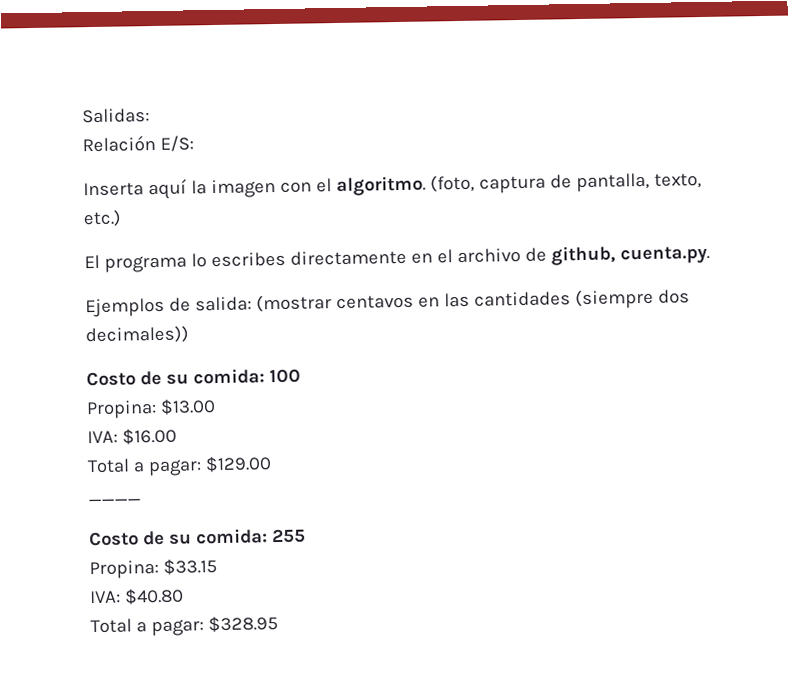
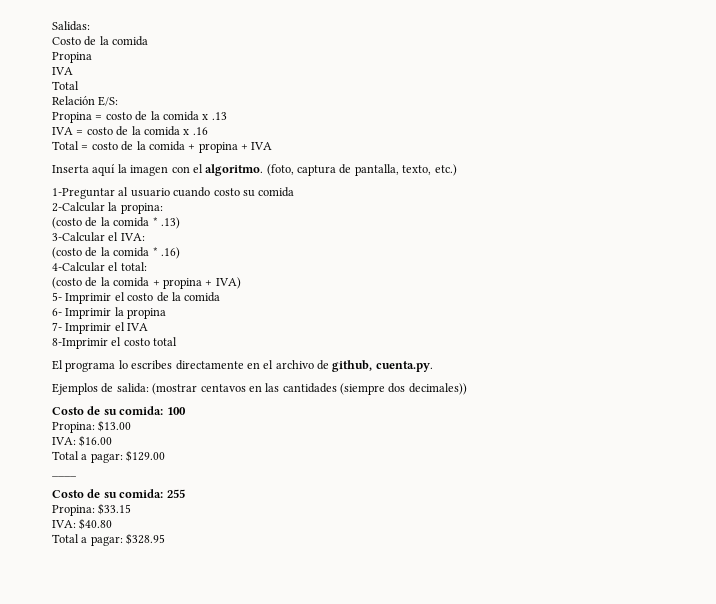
+ Costo de la comida
+ Propina
+ IVA
+ Total
  Relación E/S:
+ Propina = costo de la comida x .13
+ IVA = costo de la comida x .16
+ Total = costo de la comida + propina + IVA
+ 1-Preguntar al usuario cuando costo su comida
+ 2-Calcular la propina:
+ (costo de la comida * .13)
+ 3-Calcular el IVA:
+ (costo de la comida * .16)
+ 4-Calcular el total:
+ (costo de la comida + propina + IVA)
+ 5- Imprimir el costo de la comida
+ 6- Imprimir la propina
+ 7- Imprimir el IVA
+ 8-Imprimir el costo total

